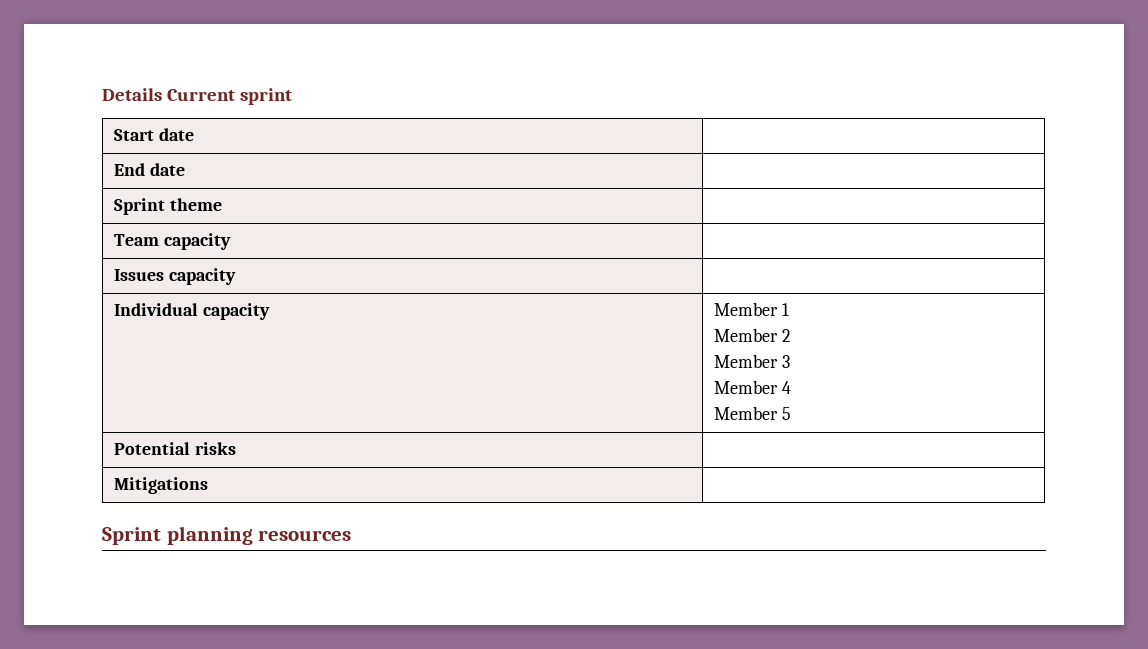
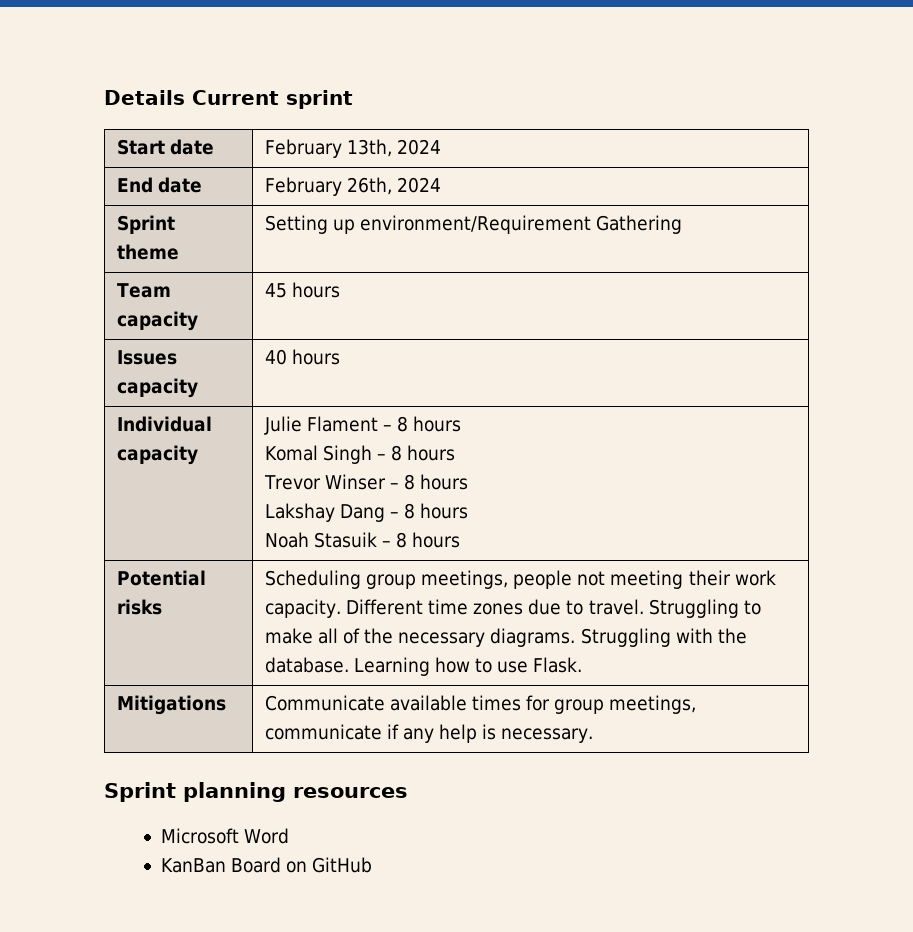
- Start date |
+ Start date | February 13th, 2024
- End date |
+ End date | February 26th, 2024
- Sprint theme |
+ Sprint theme | Setting up environment/Requirement Gathering
- Team capacity |
+ Team capacity | 45 hours
- Issues capacity |
+ Issues capacity | 40 hours
- Individual capacity | Member 1
- Member 2
- Member 3
- Member 4
- Member 5
- Potential risks |
- Mitigations |
+ Individual capacity | Julie Flament – 8 hours
+ Komal Singh – 8 hours
+ Trevor Winser – 8 hours
+ Lakshay Dang – 8 hours
+ Noah Stasuik – 8 hours
+ Potential risks | Scheduling group meetings, people not meeting their work capacity. Different time zones due to travel. Struggling to make all of the necessary diagrams. Struggling with the database. Learning how to use Flask.
+ Mitigations | Communicate available times for group meetings, communicate if any help is necessary.
  Sprint planning resources
+ Microsoft Word
+ KanBan Board on GitHub

